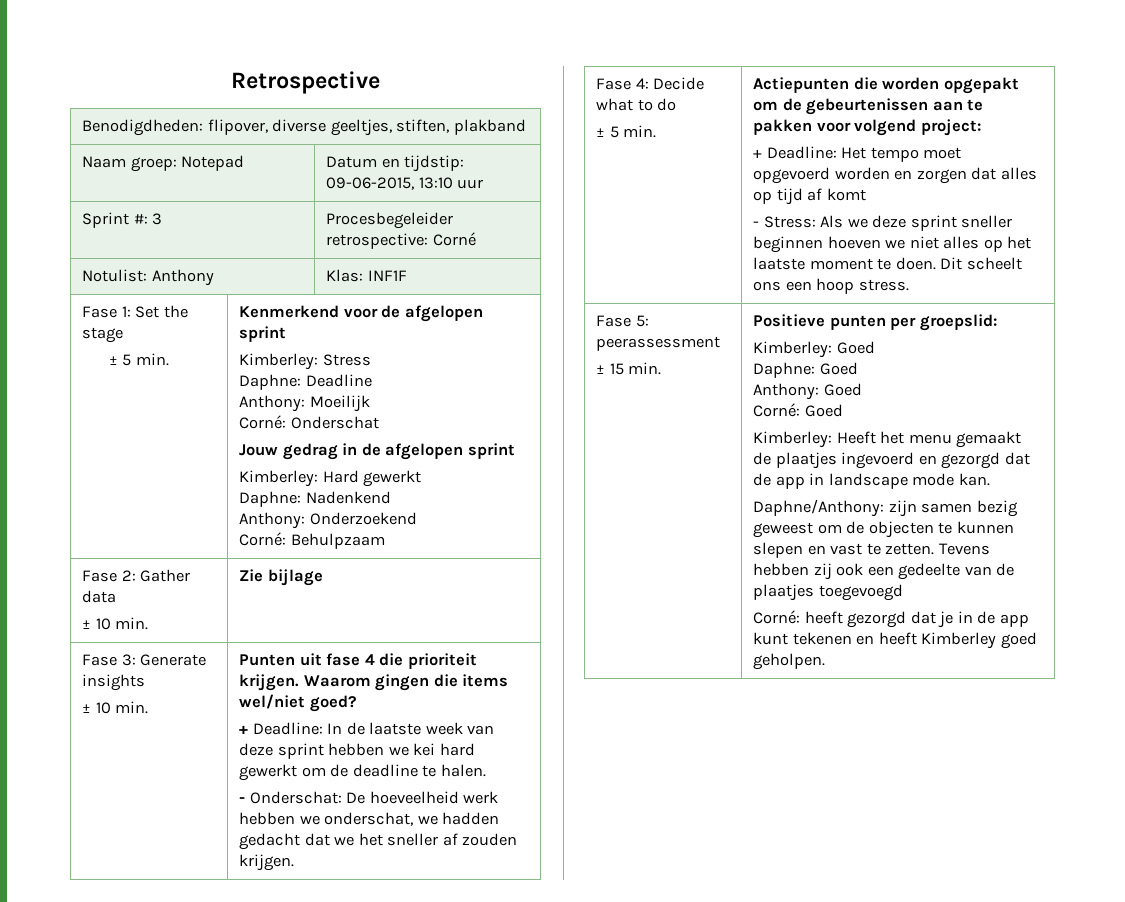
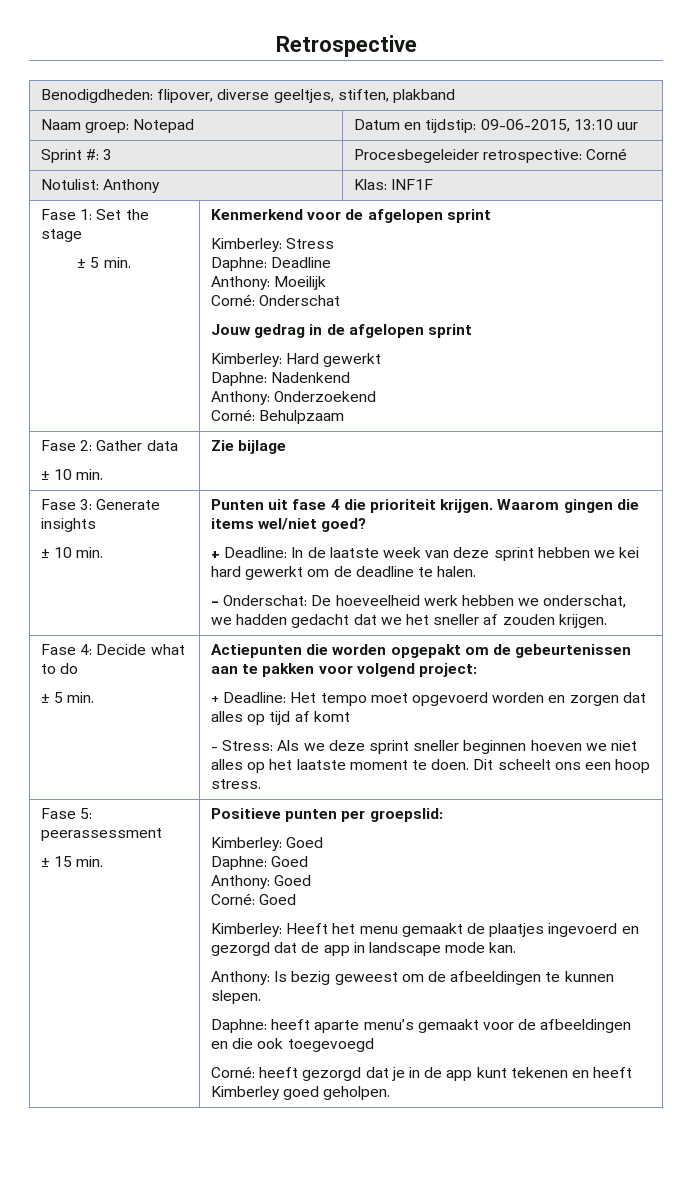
- Daphne/Anthony: zijn samen bezig geweest om de objecten te kunnen slepen en vast te zetten. Tevens hebben zij ook een gedeelte van de plaatjes toegevoegd
+ Anthony: Is bezig geweest om de afbeeldingen te kunnen slepen.
+ Daphne: heeft aparte menu’s gemaakt voor de afbeeldingen en die ook toegevoegd

